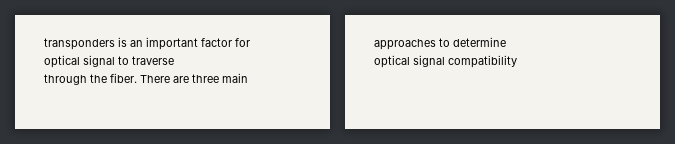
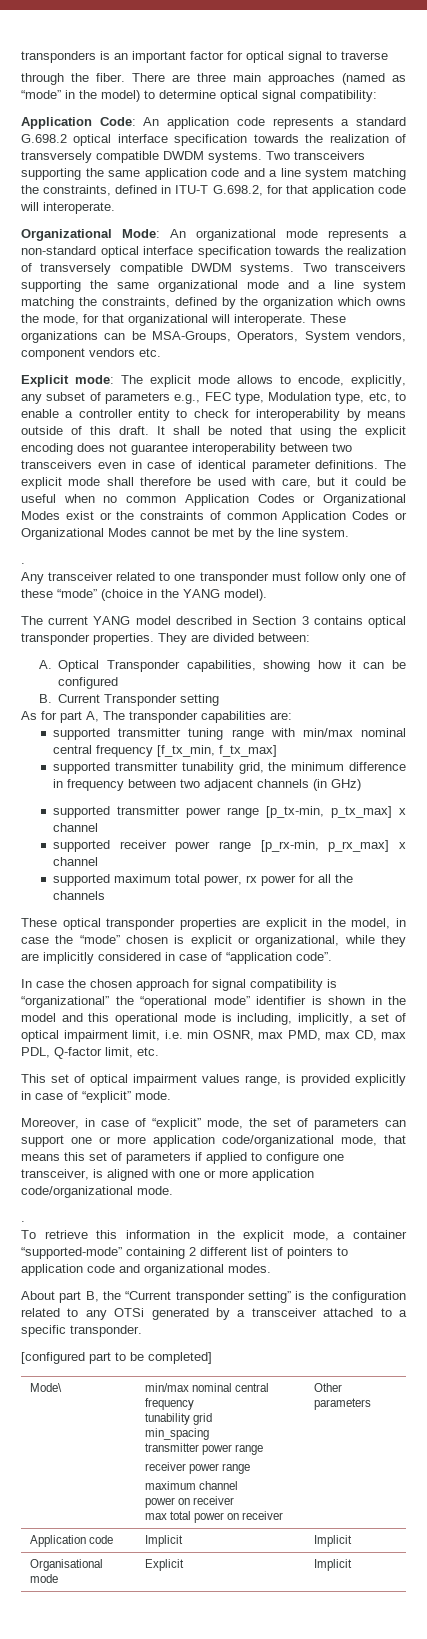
- There are three main approaches to determine
- optical signal compatibility
+ There are three main approaches (named as “mode” in the model) to determine optical signal compatibility:
+ Application Code: An application code represents a standard G.698.2 optical interface specification towards the realization of transversely compatible DWDM systems. Two transceivers supporting the same application code and a line system matching the constraints, defined in ITU-T G.698.2, for that application code will interoperate.
+ Organizational Mode: An organizational mode represents a non-standard optical interface specification towards the realization of transversely compatible DWDM systems. Two transceivers supporting the same organizational mode and a line system matching the constraints, defined by the organization which owns the mode, for that organizational will interoperate. These organizations can be MSA-Groups, Operators, System vendors, component vendors etc.
+ Explicit mode: The explicit mode allows to encode, explicitly, any subset of parameters e.g., FEC type, Modulation type, etc, to enable a controller entity to check for interoperability by means outside of this draft. It shall be noted that using the explicit encoding does not guarantee interoperability between two transceivers even in case of identical parameter definitions. The explicit mode shall therefore be used with care, but it could be useful when no common Application Codes or Organizational Modes exist or the constraints of common Application Codes or Organizational Modes cannot be met by the line system.
+ .
+ Any transceiver related to one transponder must follow only one of these “mode” (choice in the YANG model).
+ The current YANG model described in Section 3 contains optical transponder properties. They are divided between:
+ A. Optical Transponder capabilities, showing how it can be configured
+ B. Current Transponder setting
+ As for part A, The transponder capabilities are:
+ supported transmitter tuning range with min/max nominal central frequency [f_tx_min, f_tx_max]
+ supported transmitter tunability grid, the minimum difference in frequency between two adjacent channels (in GHz)
+ supported transmitter power range [p_tx-min, p_tx_max] x channel
+ supported receiver power range [p_rx-min, p_rx_max] x channel
+ supported maximum total power, rx power for all the channels
+ These optical transponder properties are explicit in the model, in case the “mode” chosen is explicit or organizational, while they are implicitly considered in case of “application code”.
+ In case the chosen approach for signal compatibility is “organizational” the “operational mode” identifier is shown in the model and this operational mode is including, implicitly, a set of optical impairment limit, i.e. min OSNR, max PMD, max CD, max PDL, Q-factor limit, etc.
+ This set of optical impairment values range, is provided explicitly in case of “explicit” mode.
+ Moreover, in case of “explicit” mode, the set of parameters can support one or more application code/organizational mode, that means this set of parameters if applied to configure one transceiver, is aligned with one or more application code/organizational mode.
+ .
+ To retrieve this information in the explicit mode, a container “supported-mode” containing 2 different list of pointers to application code and organizational modes.
+ About part B, the “Current transponder setting” is the configuration related to any OTSi generated by a transceiver attached to a specific transponder.
+ [configured part to be completed]
+ Mode\ | min/max nominal central frequency
+ tunability grid
+ min_spacing
+ transmitter power range
+ receiver power range
+ maximum channel
+ power on receiver
+ max total power on receiver | Other parameters
+ Application code | Implicit | Implicit
+ Organisational mode | Explicit | Implicit

